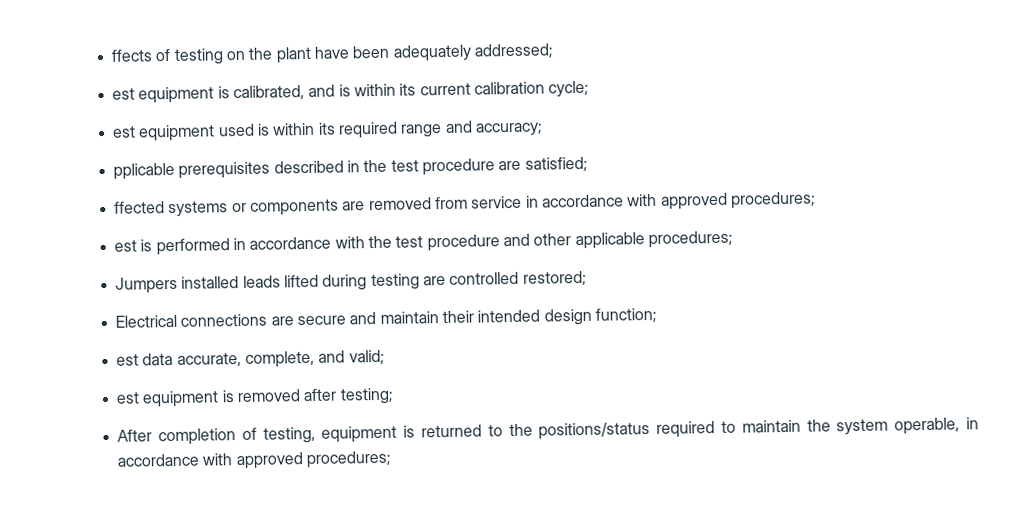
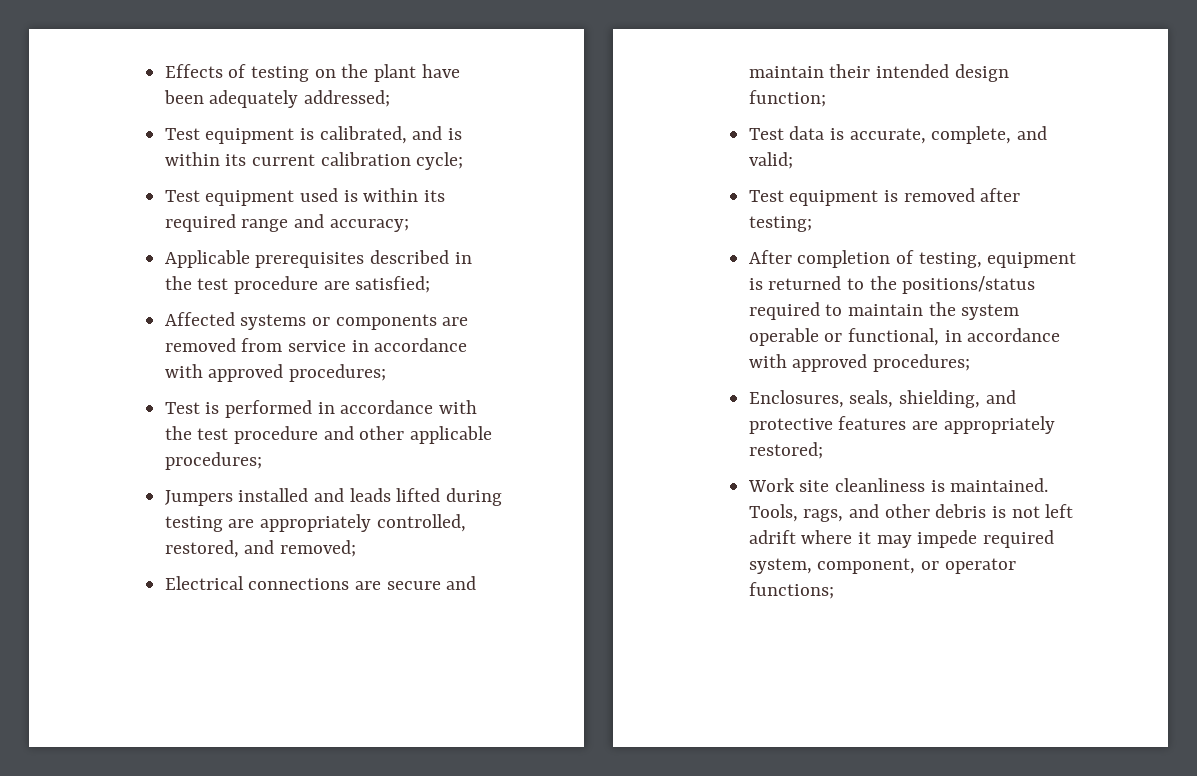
- ffects of testing on the plant have been adequately addressed;
+ Effects of testing on the plant have been adequately addressed;
- est equipment is calibrated, and is within its current calibration cycle;
+ Test equipment is calibrated, and is within its current calibration cycle;
- est equipment used is within its required range and accuracy;
+ Test equipment used is within its required range and accuracy;
- pplicable prerequisites described in the test procedure are satisfied;
+ Applicable prerequisites described in the test procedure are satisfied;
- ffected systems or components are removed from service in accordance with approved procedures;
+ Affected systems or components are removed from service in accordance with approved procedures;
- est is performed in accordance with the test procedure and other applicable procedures;
+ Test is performed in accordance with the test procedure and other applicable procedures;
- Jumpers installed leads lifted during testing are controlled restored;
+ Jumpers installed and leads lifted during testing are appropriately controlled, restored, and removed;
- est data accurate, complete, and valid;
+ Test data is accurate, complete, and valid;
- est equipment is removed after testing;
+ Test equipment is removed after testing;
- After completion of testing, equipment is returned to the positions/status required to maintain the system operable, in accordance with approved procedures;
+ After completion of testing, equipment is returned to the positions/status required to maintain the system operable or functional, in accordance with approved procedures;
+ Enclosures, seals, shielding, and protective features are appropriately restored;
+ Work site cleanliness is maintained. Tools, rags, and other debris is not left adrift where it may impede required system, component, or operator functions;

